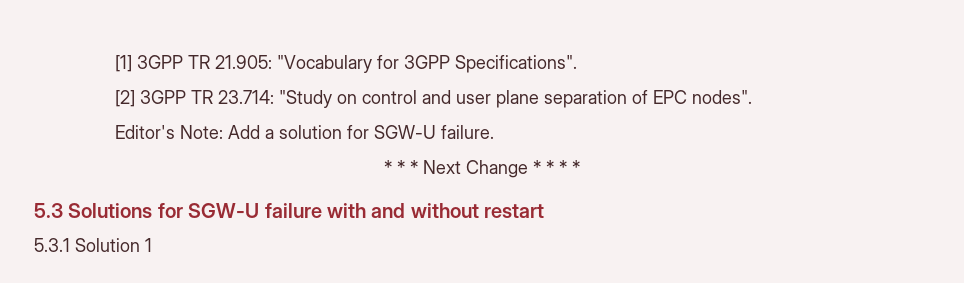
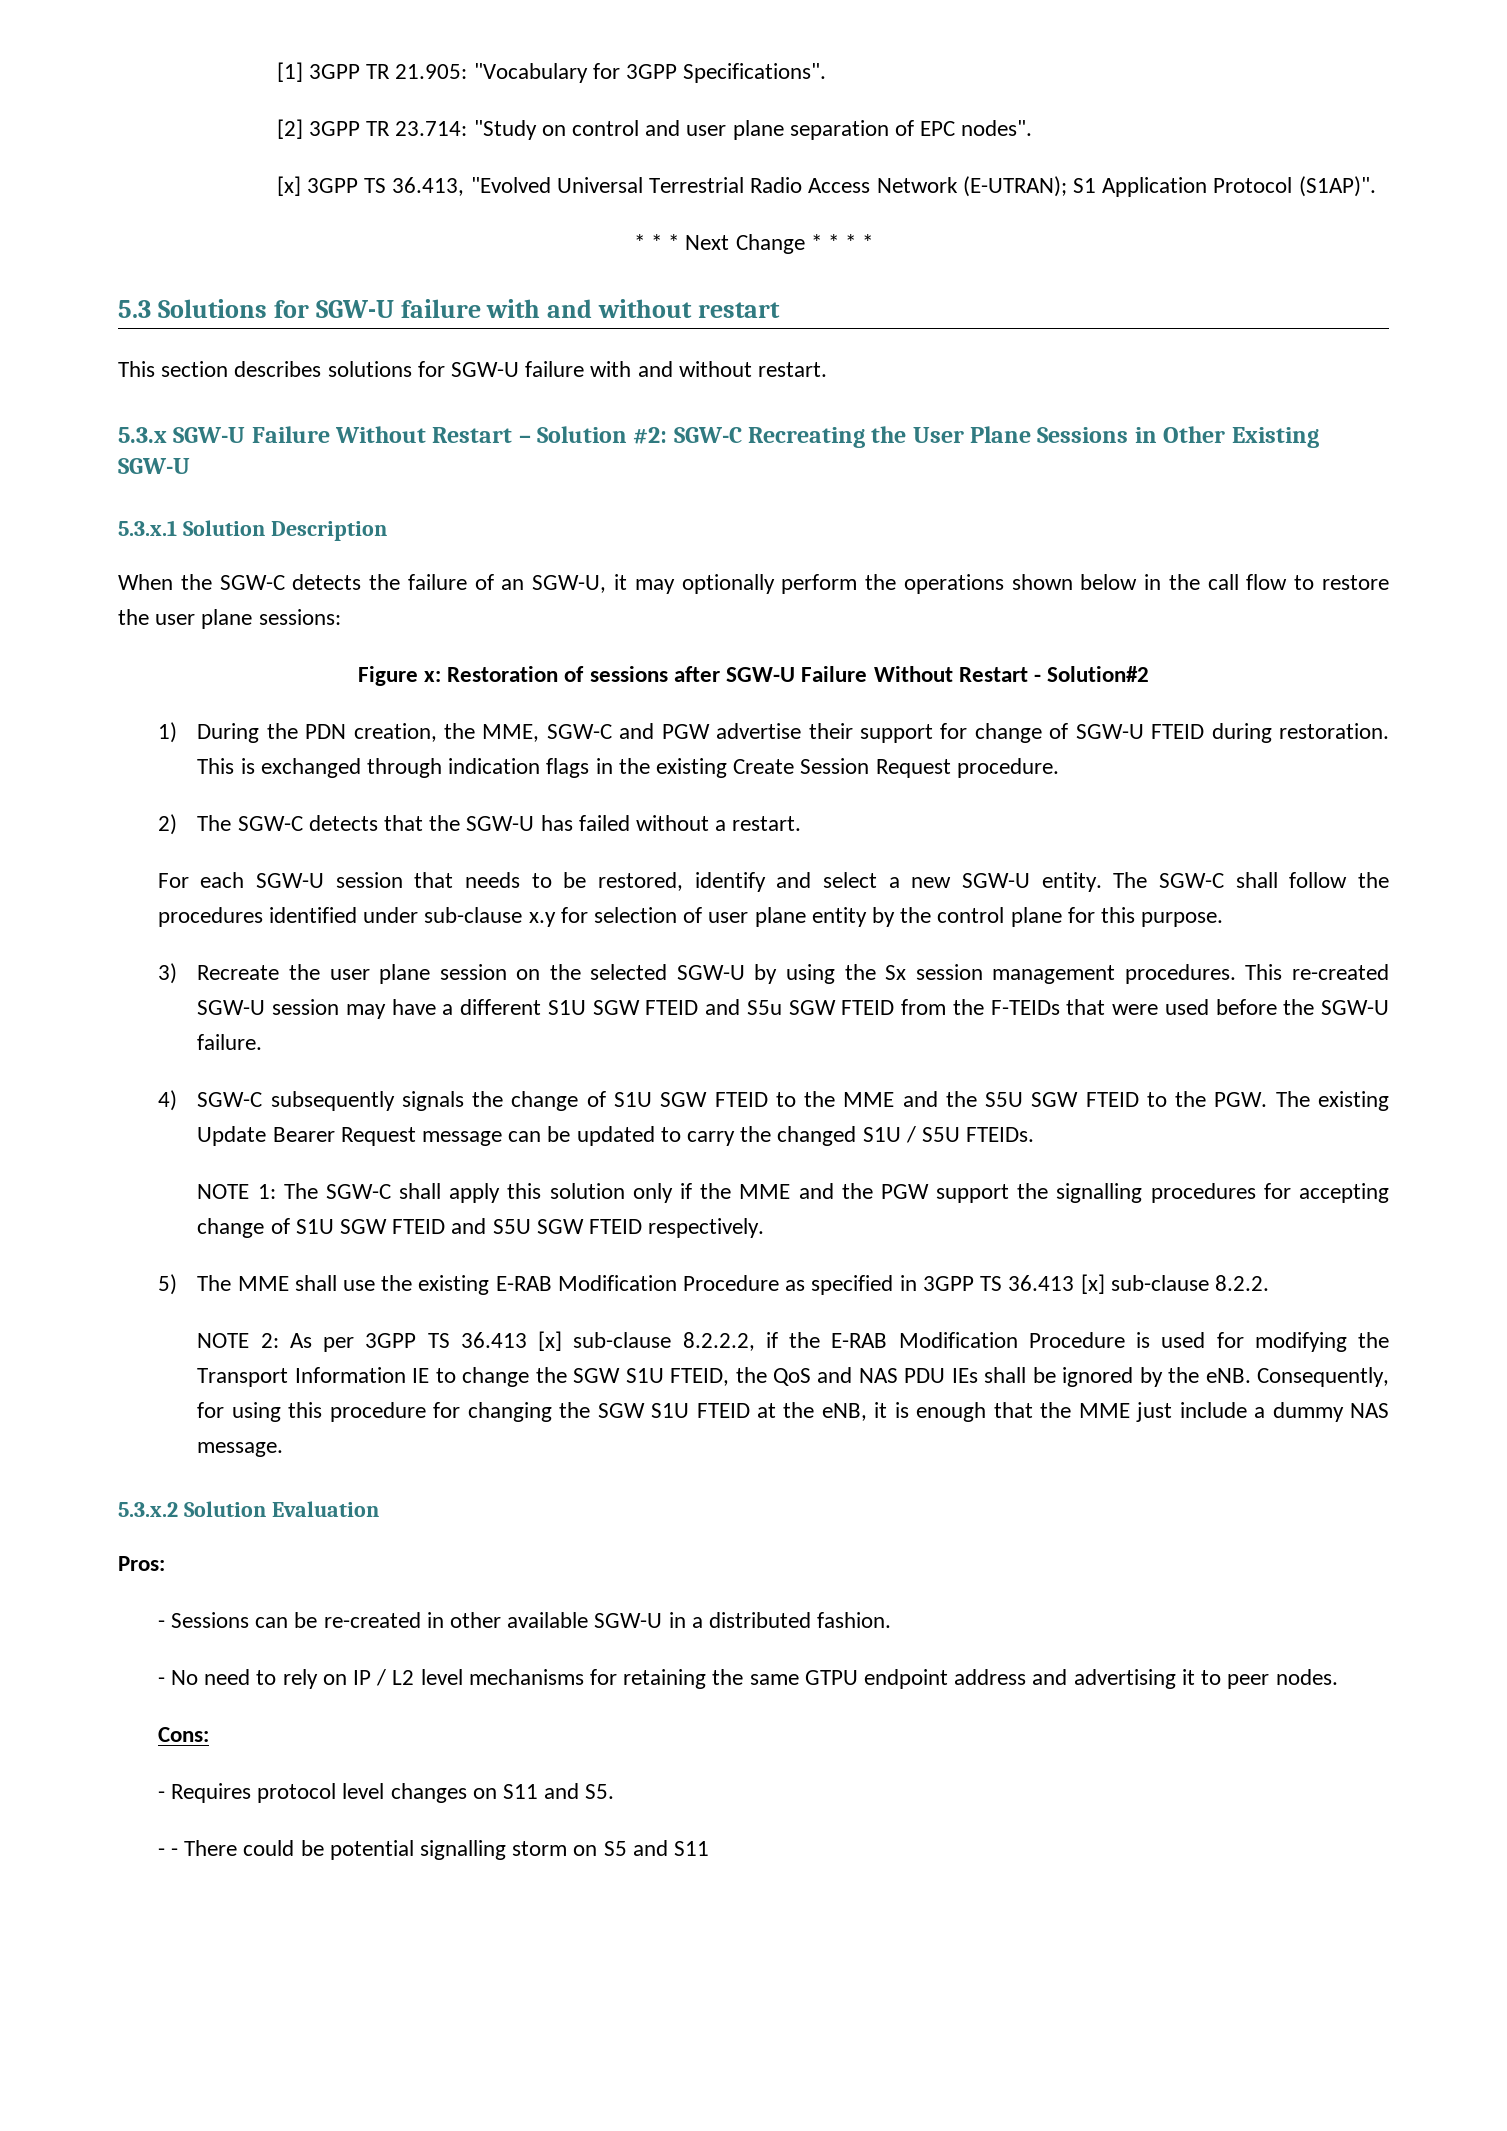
- Editor's Note: Add a solution for SGW-U failure.
+ [x] 3GPP TS 36.413, "Evolved Universal Terrestrial Radio Access Network (E-UTRAN); S1 Application Protocol (S1AP)".
- 5.3.1 Solution 1
+ This section describes solutions for SGW-U failure with and without restart.
+ 5.3.x SGW-U Failure Without Restart – Solution #2: SGW-C Recreating the User Plane Sessions in Other Existing SGW-U
+ 5.3.x.1 Solution Description
+ When the SGW-C detects the failure of an SGW-U, it may optionally perform the operations shown below in the call flow to restore the user plane sessions:
+ Figure x: Restoration of sessions after SGW-U Failure Without Restart - Solution#2
+ 1) During the PDN creation, the MME, SGW-C and PGW advertise their support for change of SGW-U FTEID during restoration. This is exchanged through indication flags in the existing Create Session Request procedure.
+ 2) The SGW-C detects that the SGW-U has failed without a restart.
+ For each SGW-U session that needs to be restored, identify and select a new SGW-U entity. The SGW-C shall follow the procedures identified under sub-clause x.y for selection of user plane entity by the control plane for this purpose.
+ 3) Recreate the user plane session on the selected SGW-U by using the Sx session management procedures. This re-created SGW-U session may have a different S1U SGW FTEID and S5u SGW FTEID from the F-TEIDs that were used before the SGW-U failure.
+ 4) SGW-C subsequently signals the change of S1U SGW FTEID to the MME and the S5U SGW FTEID to the PGW. The existing Update Bearer Request message can be updated to carry the changed S1U / S5U FTEIDs.
+ NOTE 1: The SGW-C shall apply this solution only if the MME and the PGW support the signalling procedures for accepting change of S1U SGW FTEID and S5U SGW FTEID respectively.
+ 5) The MME shall use the existing E-RAB Modification Procedure as specified in 3GPP TS 36.413 [x] sub-clause 8.2.2.
+ NOTE 2: As per 3GPP TS 36.413 [x] sub-clause 8.2.2.2, if the E-RAB Modification Procedure is used for modifying the Transport Information IE to change the SGW S1U FTEID, the QoS and NAS PDU IEs shall be ignored by the eNB. Consequently, for using this procedure for changing the SGW S1U FTEID at the eNB, it is enough that the MME just include a dummy NAS message.
+ 5.3.x.2 Solution Evaluation
+ Pros:
+ - Sessions can be re-created in other available SGW-U in a distributed fashion.
+ - No need to rely on IP / L2 level mechanisms for retaining the same GTPU endpoint address and advertising it to peer nodes.
+ Cons:
+ - Requires protocol level changes on S11 and S5.
+ - - There could be potential signalling storm on S5 and S11

